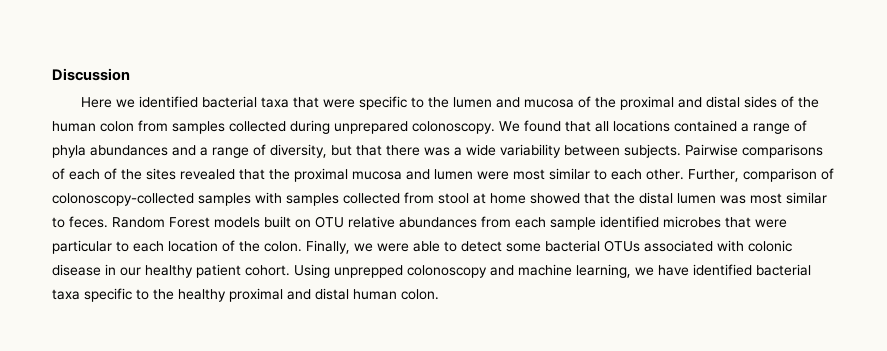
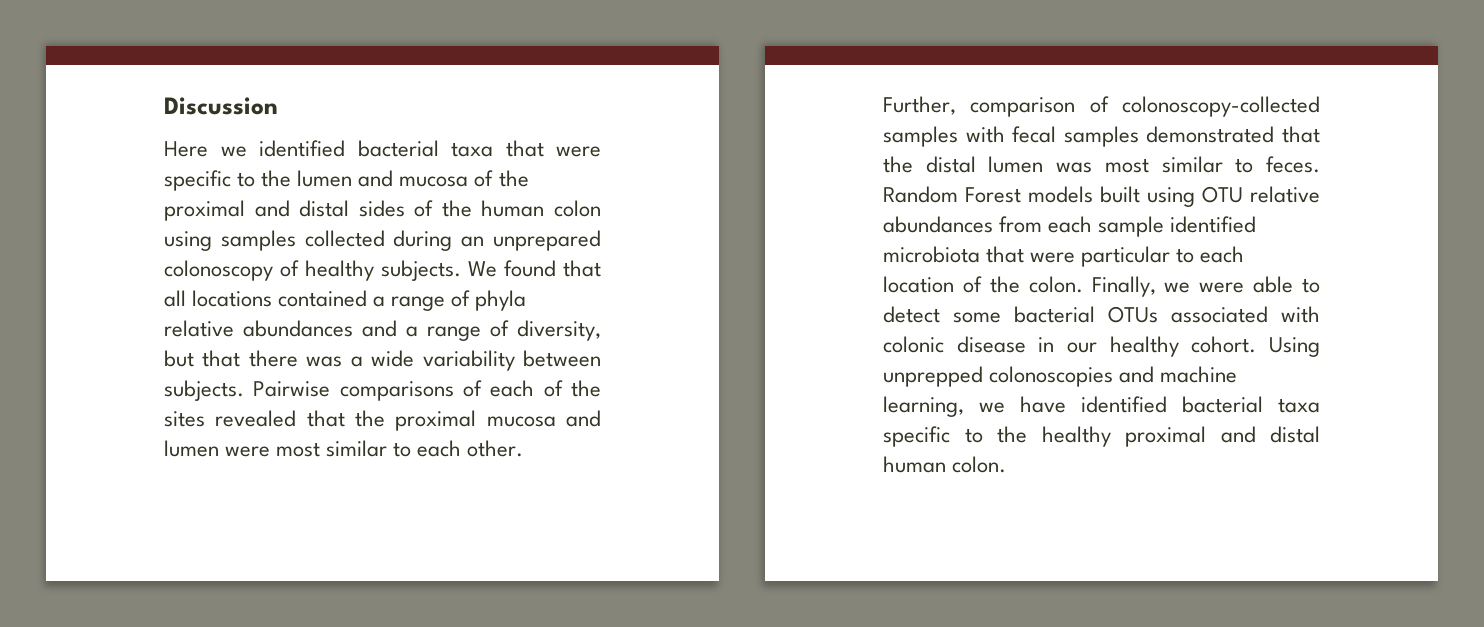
- Here we identified bacterial taxa that were specific to the lumen and mucosa of the proximal and distal sides of the human colon from samples collected during unprepared colonoscopy.
+ Here we identified bacterial taxa that were specific to the lumen and mucosa of the proximal and distal sides of the human colon using samples collected during an unprepared colonoscopy of healthy subjects.
- We found that all locations contained a range of phyla abundances and a range of diversity, but that there was a wide variability between subjects.
+ We found that all locations contained a range of phyla relative abundances and a range of diversity, but that there was a wide variability between subjects.
- Further, comparison of colonoscopy-collected samples with samples collected from stool at home showed that the distal lumen was most similar to feces.
+ Further, comparison of colonoscopy-collected samples with fecal samples demonstrated that the distal lumen was most similar to feces.
- Random Forest models built on OTU relative abundances from each sample identified microbes that were particular to each location of the colon.
+ Random Forest models built using OTU relative abundances from each sample identified microbiota that were particular to each location of the colon.
- Finally, we were able to detect some bacterial OTUs associated with colonic disease in our healthy patient cohort.
+ Finally, we were able to detect some bacterial OTUs associated with colonic disease in our healthy cohort.
- Using unprepped colonoscopy and machine learning, we have identified bacterial taxa specific to the healthy proximal and distal human colon.
+ Using unprepped colonoscopies and machine learning, we have identified bacterial taxa specific to the healthy proximal and distal human colon.

